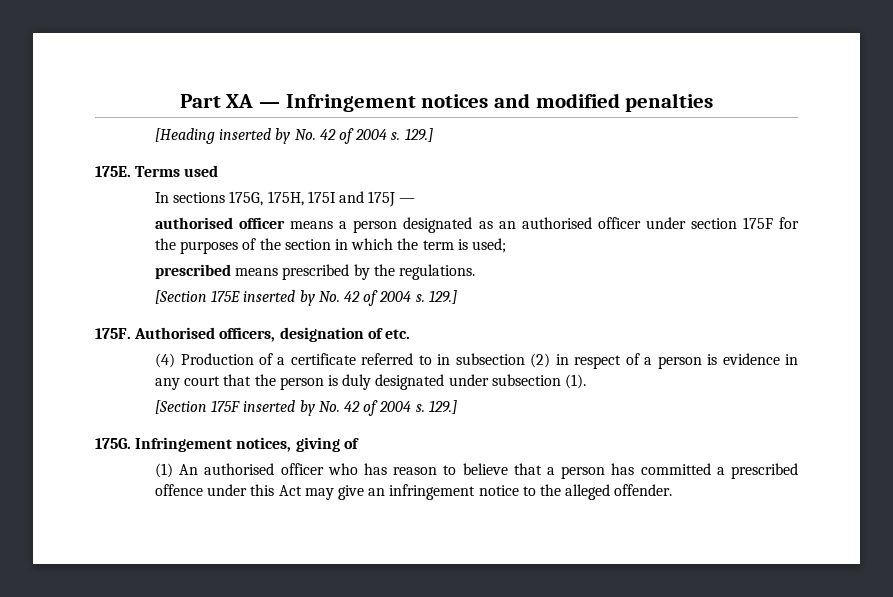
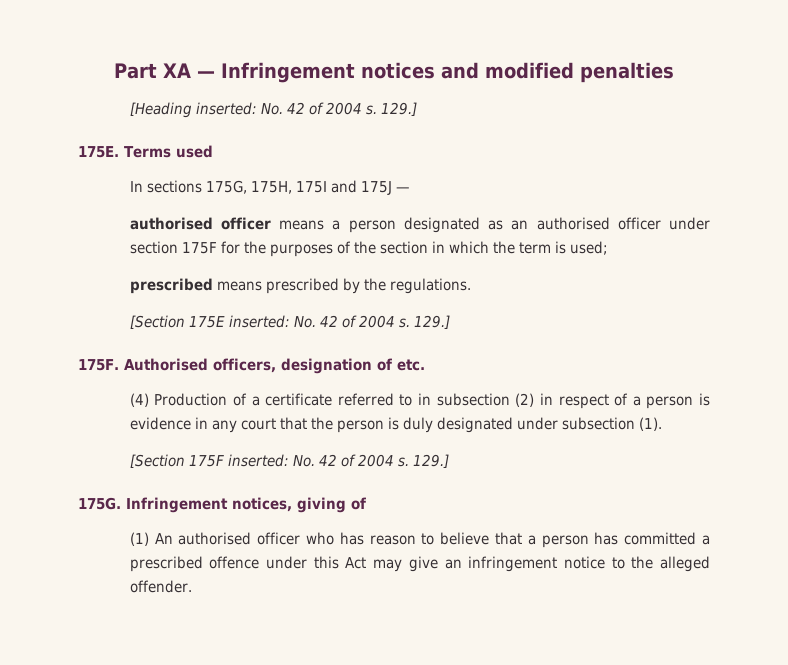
- [Heading inserted by No. 42 of 2004 s.
+ [Heading inserted: No. 42 of 2004 s.
- [Section 175E inserted by No. 42 of 2004 s.
+ [Section 175E inserted: No. 42 of 2004 s.
- [Section 175F inserted by No. 42 of 2004 s.
+ [Section 175F inserted: No. 42 of 2004 s.

